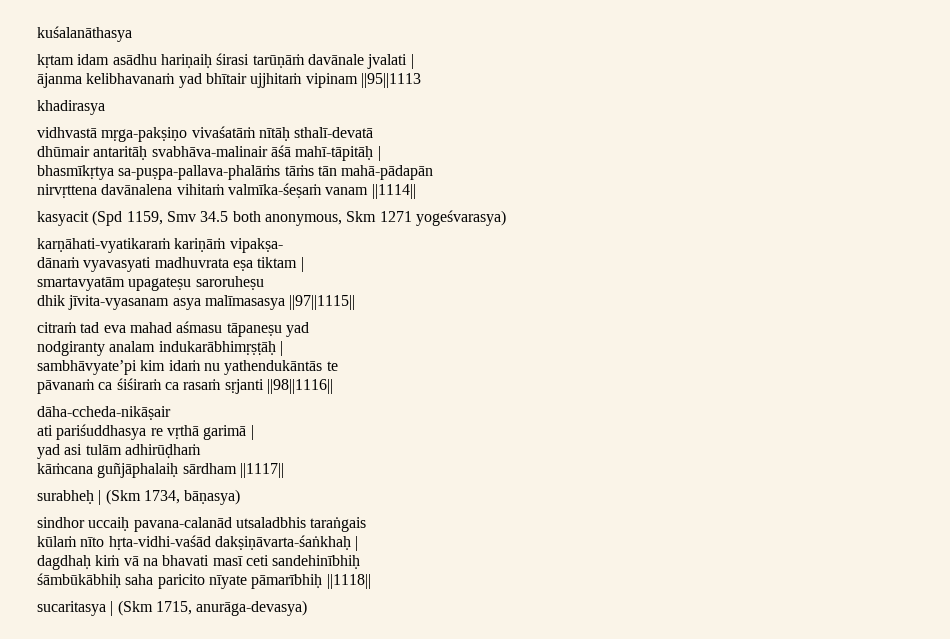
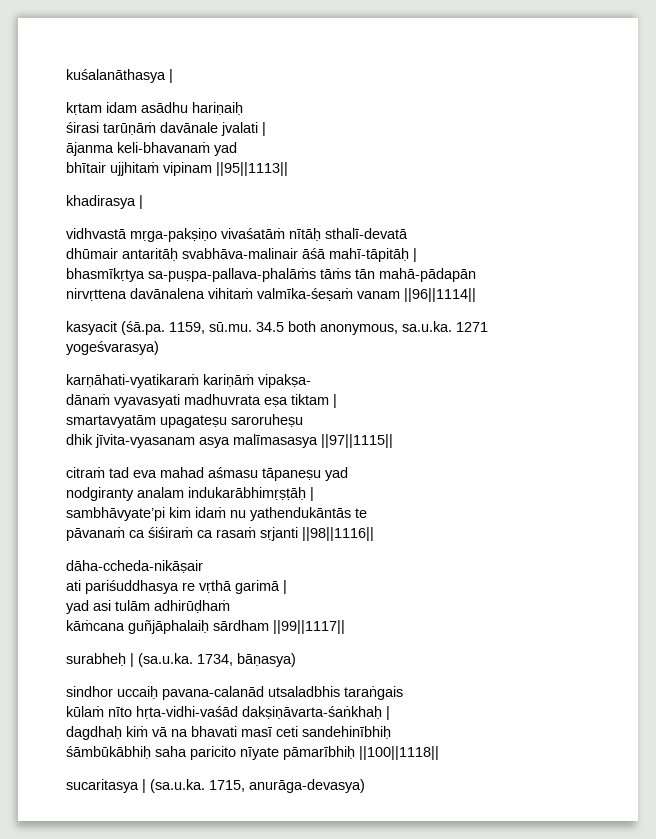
- kuśalanāthasya
+ kuśalanāthasya |
- kṛtam idam asādhu hariṇaiḥ śirasi tarūṇāṁ davānale jvalati |
+ kṛtam idam asādhu hariṇaiḥ
+ śirasi tarūṇāṁ davānale jvalati |
- ājanma kelibhavanaṁ yad bhītair ujjhitaṁ vipinam ||95||1113
+ ājanma keli-bhavanaṁ yad
+ bhītair ujjhitaṁ vipinam ||95||1113||
- khadirasya
+ khadirasya |
- nirvṛttena davānalena vihitaṁ valmīka-śeṣaṁ vanam ||1114||
+ nirvṛttena davānalena vihitaṁ valmīka-śeṣaṁ vanam ||96||1114||
- kasyacit (Spd 1159, Smv 34.5 both anonymous, Skm 1271 yogeśvarasya)
+ kasyacit (śā.pa. 1159, sū.mu. 34.5 both anonymous, sa.u.ka. 1271 yogeśvarasya)
- kāṁcana guñjāphalaiḥ sārdham ||1117||
+ kāṁcana guñjāphalaiḥ sārdham ||99||1117||
- surabheḥ | (Skm 1734, bāṇasya)
+ surabheḥ | (sa.u.ka. 1734, bāṇasya)
- śāmbūkābhiḥ saha paricito nīyate pāmarībhiḥ ||1118||
+ śāmbūkābhiḥ saha paricito nīyate pāmarībhiḥ ||100||1118||
- sucaritasya | (Skm 1715, anurāga-devasya)
+ sucaritasya | (sa.u.ka. 1715, anurāga-devasya)

